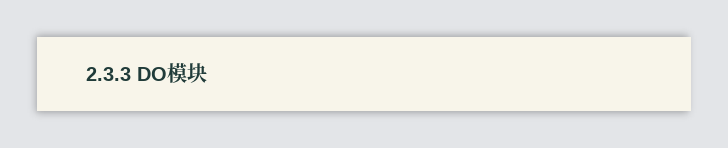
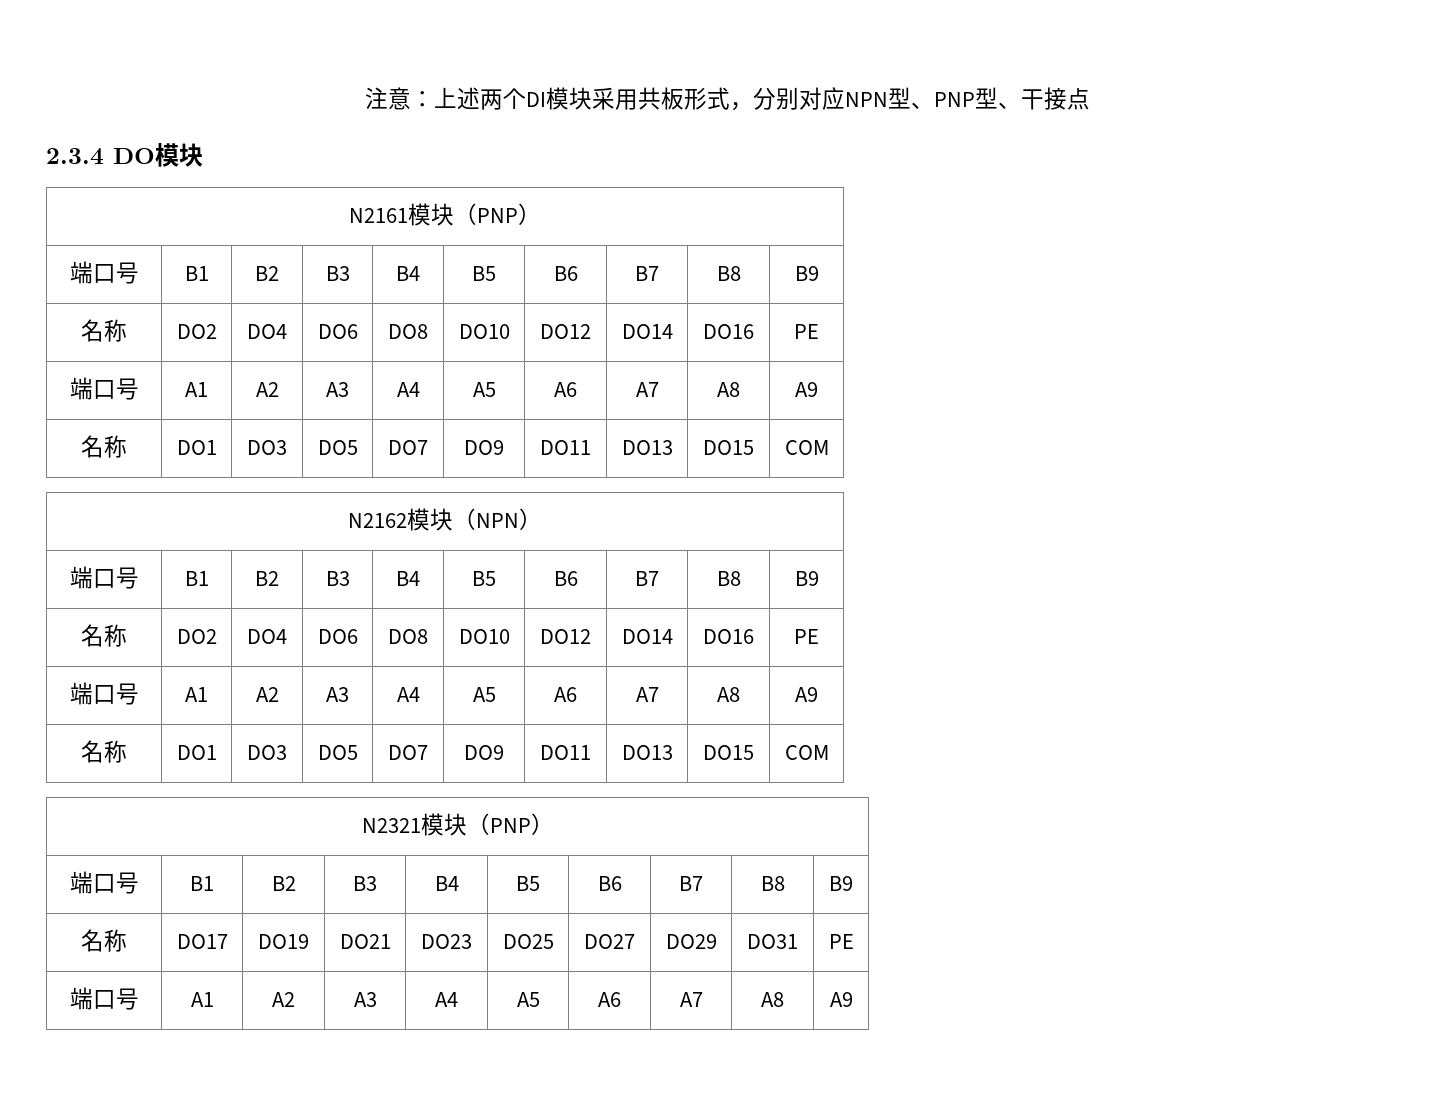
- 2.3.3 DO模块
+ 注意：上述两个DI模块采用共板形式，分别对应NPN型、PNP型、干接点
+ 2.3.4 DO模块
+ N2161模块（PNP）
+ 端口号 | B1 | B2 | B3 | B4 | B5 | B6 | B7 | B8 | B9
+ 名称 | DO2 | DO4 | DO6 | DO8 | DO10 | DO12 | DO14 | DO16 | PE
+ 端口号 | A1 | A2 | A3 | A4 | A5 | A6 | A7 | A8 | A9
+ 名称 | DO1 | DO3 | DO5 | DO7 | DO9 | DO11 | DO13 | DO15 | COM
+ N2162模块（NPN）
+ 端口号 | B1 | B2 | B3 | B4 | B5 | B6 | B7 | B8 | B9
+ 名称 | DO2 | DO4 | DO6 | DO8 | DO10 | DO12 | DO14 | DO16 | PE
+ 端口号 | A1 | A2 | A3 | A4 | A5 | A6 | A7 | A8 | A9
+ 名称 | DO1 | DO3 | DO5 | DO7 | DO9 | DO11 | DO13 | DO15 | COM
+ N2321模块（PNP）
+ 端口号 | B1 | B2 | B3 | B4 | B5 | B6 | B7 | B8 | B9
+ 名称 | DO17 | DO19 | DO21 | DO23 | DO25 | DO27 | DO29 | DO31 | PE
+ 端口号 | A1 | A2 | A3 | A4 | A5 | A6 | A7 | A8 | A9

